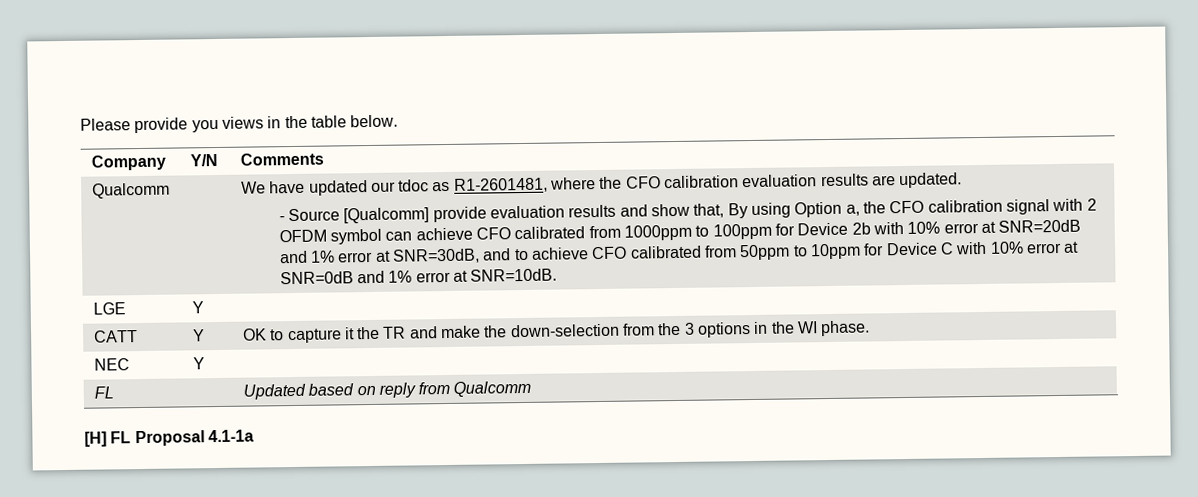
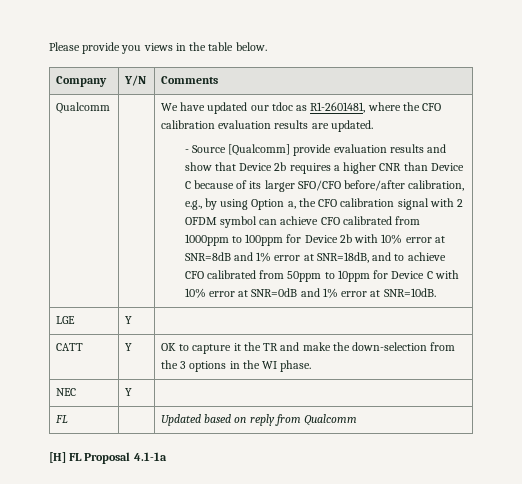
- - Source [Qualcomm] provide evaluation results and show that, By using Option a, the CFO calibration signal with 2 OFDM symbol can achieve CFO calibrated from 1000ppm to 100ppm for Device 2b with 10% error at SNR=20dB and 1% error at SNR=30dB, and to achieve CFO calibrated from 50ppm to 10ppm for Device C with 10% error at SNR=0dB and 1% error at SNR=10dB.
+ - Source [Qualcomm] provide evaluation results and show that Device 2b requires a higher CNR than Device C because of its larger SFO/CFO before/after calibration, e.g., by using Option a, the CFO calibration signal with 2 OFDM symbol can achieve CFO calibrated from 1000ppm to 100ppm for Device 2b with 10% error at SNR=8dB and 1% error at SNR=18dB, and to achieve CFO calibrated from 50ppm to 10ppm for Device C with 10% error at SNR=0dB and 1% error at SNR=10dB.

